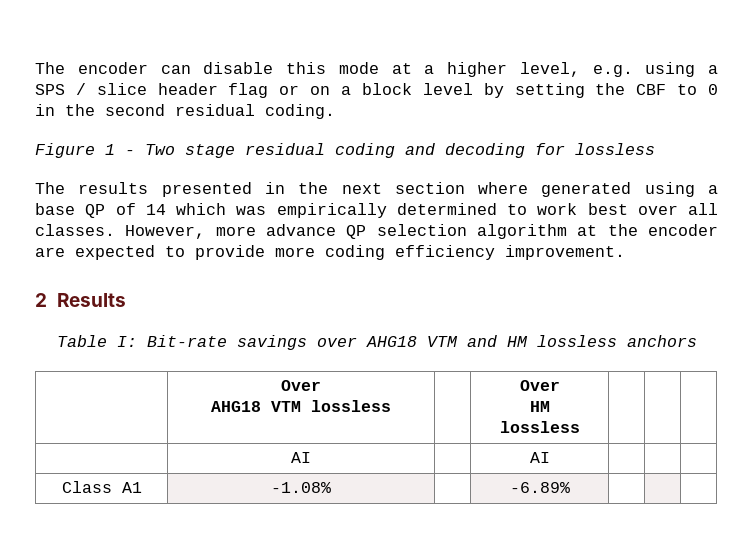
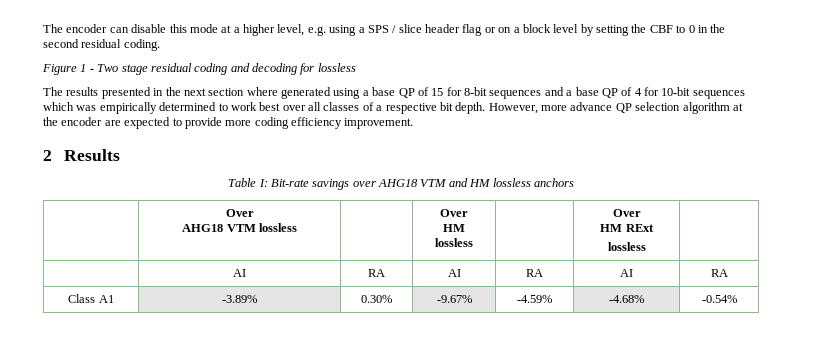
- The results presented in the next section where generated using a base QP of 14 which was empirically determined to work best over all classes.
+ The results presented in the next section where generated using a base QP of 15 for 8-bit sequences and a base QP of 4 for 10-bit sequences which was empirically determined to work best over all classes of a respective bit depth.
  Table I: Bit-rate savings over AHG18 VTM and HM lossless anchors
  | Over
  AHG18 VTM lossless | | Over
  HM
- lossless | | |
- | AI | | AI | | |
+ lossless | | Over
+ HM RExt
+ lossless |
+ | AI | RA | AI | RA | AI | RA
- Class A1 | -1.08% | | -6.89% | | |
+ Class A1 | -3.89% | 0.30% | -9.67% | -4.59% | -4.68% | -0.54%

